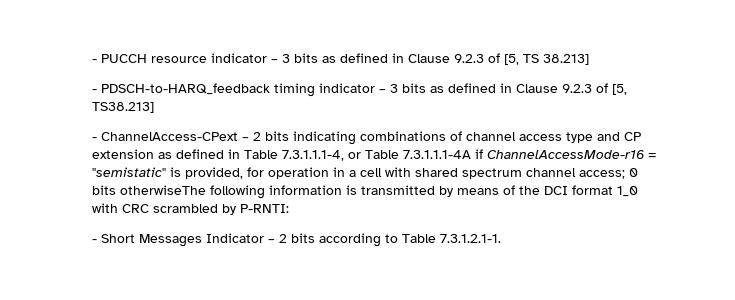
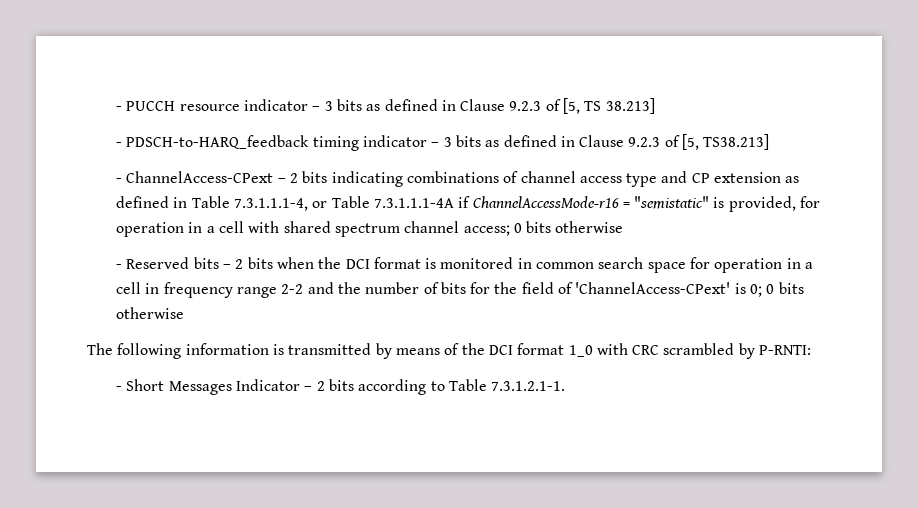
- - ChannelAccess-CPext – 2 bits indicating combinations of channel access type and CP extension as defined in Table 7.3.1.1.1-4, or Table 7.3.1.1.1-4A if ChannelAccessMode-r16 = "semistatic" is provided, for operation in a cell with shared spectrum channel access; 0 bits otherwiseThe following information is transmitted by means of the DCI format 1_0 with CRC scrambled by P-RNTI:
+ - ChannelAccess-CPext – 2 bits indicating combinations of channel access type and CP extension as defined in Table 7.3.1.1.1-4, or Table 7.3.1.1.1-4A if ChannelAccessMode-r16 = "semistatic" is provided, for operation in a cell with shared spectrum channel access; 0 bits otherwise
+ - Reserved bits – 2 bits when the DCI format is monitored in common search space for operation in a cell in frequency range 2-2 and the number of bits for the field of 'ChannelAccess-CPext' is 0; 0 bits otherwise
+ The following information is transmitted by means of the DCI format 1_0 with CRC scrambled by P-RNTI:

